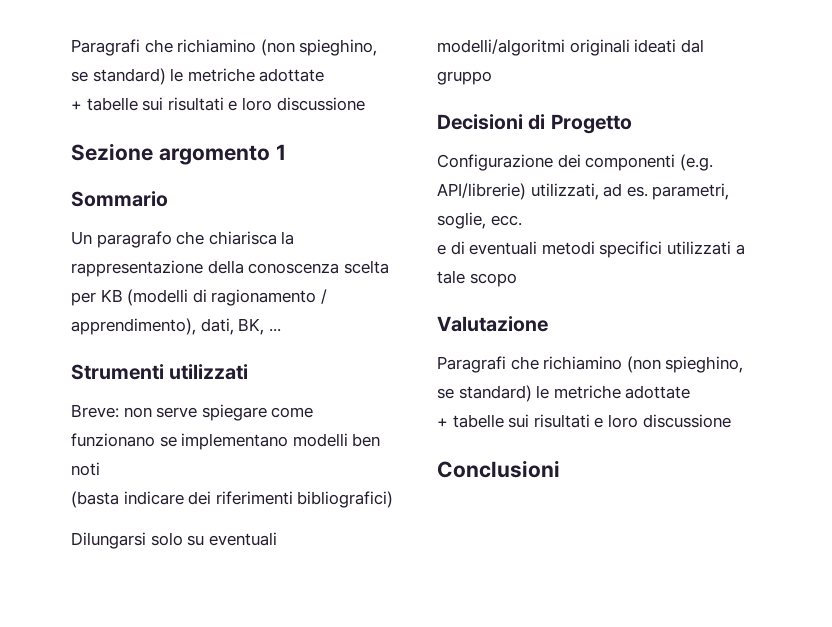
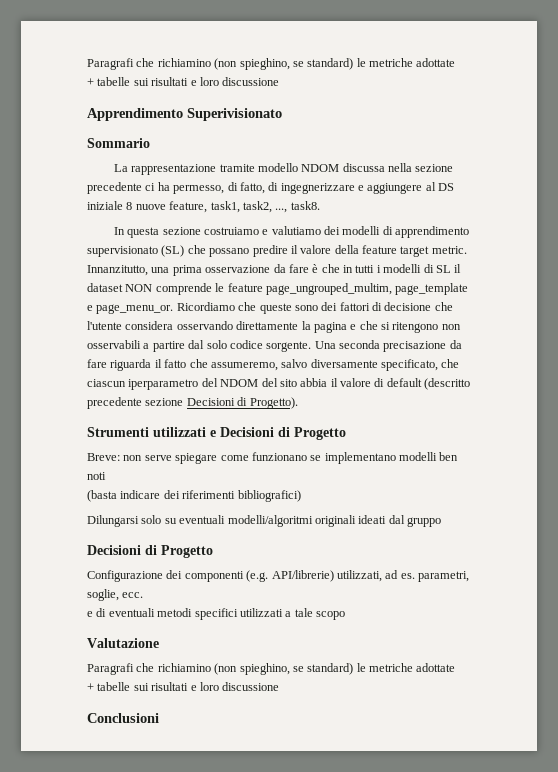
- Sezione argomento 1
+ Apprendimento Superivisionato
  Sommario
- Un paragrafo che chiarisca la rappresentazione della conoscenza scelta per KB (modelli di ragionamento / apprendimento), dati, BK, ...
- Strumenti utilizzati
+ La rappresentazione tramite modello NDOM discussa nella sezione precedente ci ha permesso, di fatto, di ingegnerizzare e aggiungere al DS iniziale 8 nuove feature, task1, task2, ..., task8.
+ In questa sezione costruiamo e valutiamo dei modelli di apprendimento supervisionato (SL) che possano predire il valore della feature target metric. Innanzitutto, una prima osservazione da fare è che in tutti i modelli di SL il dataset NON comprende le feature page_ungrouped_multim, page_template e page_menu_or. Ricordiamo che queste sono dei fattori di decisione che l'utente considera osservando direttamente la pagina e che si ritengono non osservabili a partire dal solo codice sorgente. Una seconda precisazione da fare riguarda il fatto che assumeremo, salvo diversamente specificato, che ciascun iperparametro del NDOM del sito abbia il valore di default (descritto precedente sezione Decisioni di Progetto).
+ Strumenti utilizzati e Decisioni di Progetto

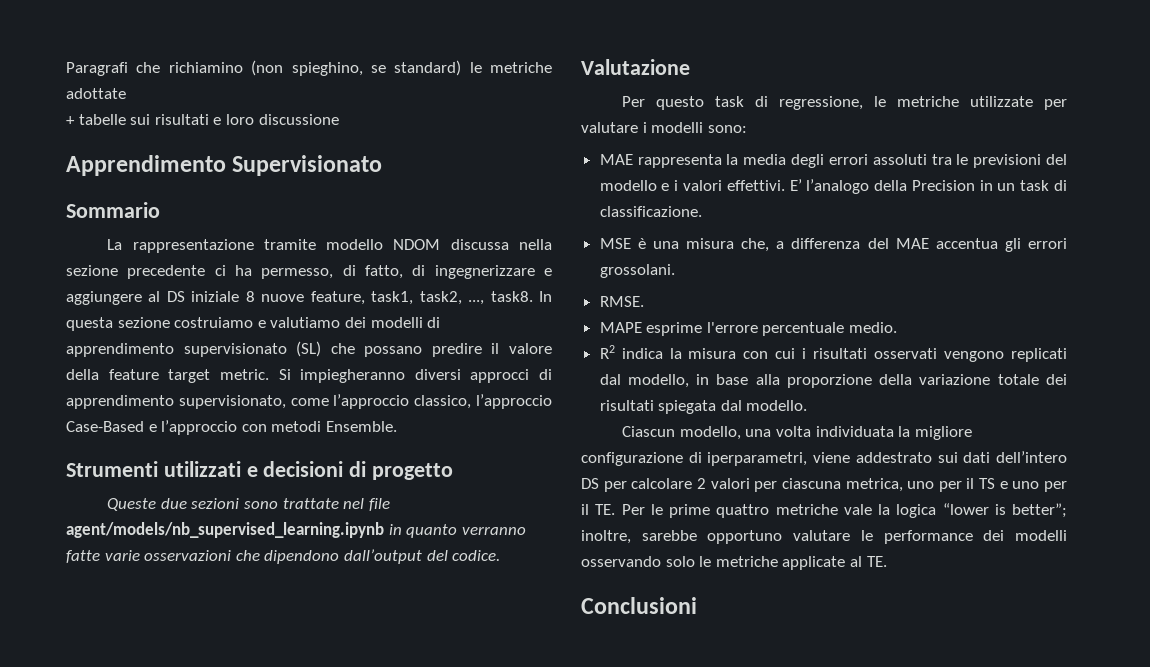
- Apprendimento Superivisionato
+ Apprendimento Supervisionato
- La rappresentazione tramite modello NDOM discussa nella sezione precedente ci ha permesso, di fatto, di ingegnerizzare e aggiungere al DS iniziale 8 nuove feature, task1, task2, ..., task8.
- In questa sezione costruiamo e valutiamo dei modelli di apprendimento supervisionato (SL) che possano predire il valore della feature target metric.
+ La rappresentazione tramite modello NDOM discussa nella sezione precedente ci ha permesso, di fatto, di ingegnerizzare e aggiungere al DS iniziale 8 nuove feature, task1, task2, ..., task8. In questa sezione costruiamo e valutiamo dei modelli di apprendimento supervisionato (SL) che possano predire il valore della feature target metric.
- Innanzitutto, una prima osservazione da fare è che in tutti i modelli di SL il dataset NON comprende le feature page_ungrouped_multim, page_template e page_menu_or. Ricordiamo che queste sono dei fattori di decisione che l'utente considera osservando direttamente la pagina e che si ritengono non osservabili a partire dal solo codice sorgente. Una seconda precisazione da fare riguarda il fatto che assumeremo, salvo diversamente specificato, che ciascun iperparametro del NDOM del sito abbia il valore di default (descritto precedente sezione Decisioni di Progetto).
- Strumenti utilizzati e Decisioni di Progetto
- Breve: non serve spiegare come funzionano se implementano modelli ben noti
- (basta indicare dei riferimenti bibliografici)
- Dilungarsi solo su eventuali modelli/algoritmi originali ideati dal gruppo
- Decisioni di Progetto
- Configurazione dei componenti (e.g. API/librerie) utilizzati, ad es. parametri, soglie, ecc.
- e di eventuali metodi specifici utilizzati a tale scopo
+ Si impiegheranno diversi approcci di apprendimento supervisionato, come l’approccio classico, l’approccio Case-Based e l’approccio con metodi Ensemble.
+ Strumenti utilizzati e decisioni di progetto
+ Queste due sezioni sono trattate nel file agent/models/nb_supervised_learning.ipynb in quanto verranno fatte varie osservazioni che dipendono dall’output del codice.
  Valutazione
- Paragrafi che richiamino (non spieghino, se standard) le metriche adottate
- + tabelle sui risultati e loro discussione
+ Per questo task di regressione, le metriche utilizzate per valutare i modelli sono:
+ MAE rappresenta la media degli errori assoluti tra le previsioni del modello e i valori effettivi. E’ l’analogo della Precision in un task di classificazione.
+ MSE è una misura che, a differenza del MAE accentua gli errori grossolani.
+ RMSE.
+ MAPE esprime l'errore percentuale medio.
+ R2 indica la misura con cui i risultati osservati vengono replicati dal modello, in base alla proporzione della variazione totale dei risultati spiegata dal modello.
+ Ciascun modello, una volta individuata la migliore configurazione di iperparametri, viene addestrato sui dati dell’intero DS per calcolare 2 valori per ciascuna metrica, uno per il TS e uno per il TE. Per le prime quattro metriche vale la logica “lower is better”; inoltre, sarebbe opportuno valutare le performance dei modelli osservando solo le metriche applicate al TE.

